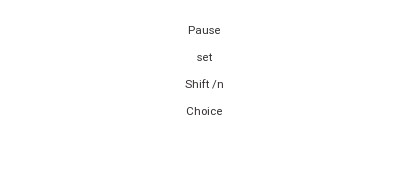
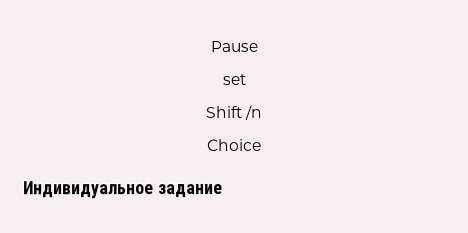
+ Индивидуальное задание

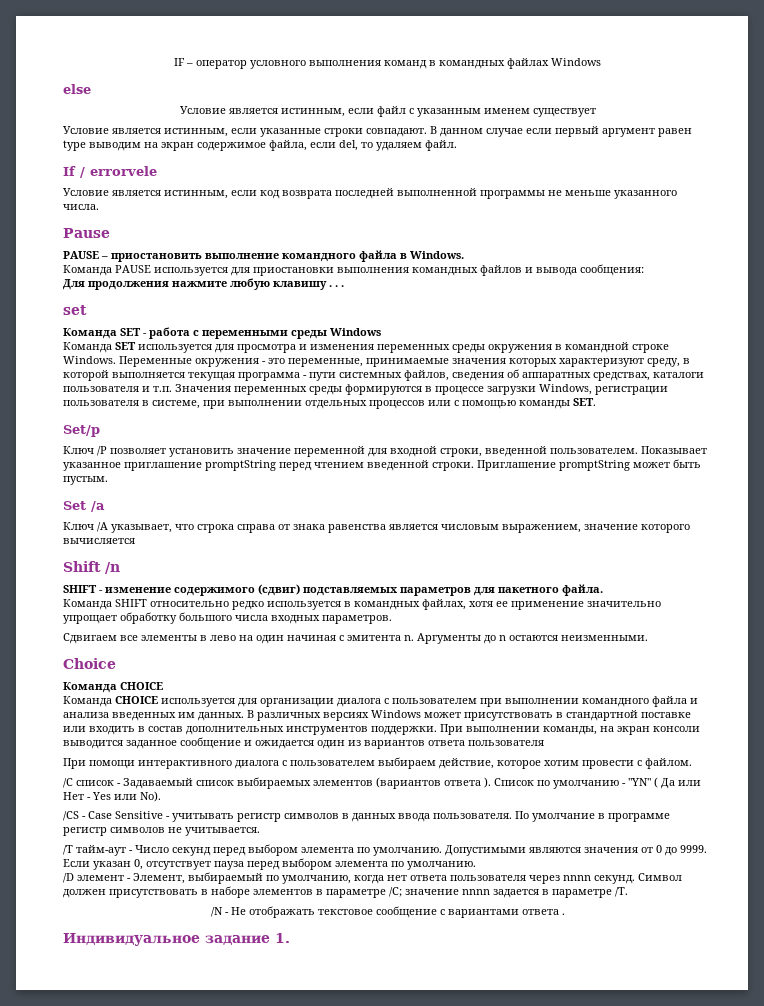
+ IF – оператор условного выполнения команд в командных файлах Windows
+ else
+ Условие является истинным, если файл с указанным именем существует
+ Условие является истинным, если указанные строки совпадают. В данном случае если первый аргумент равен type выводим на экран содержимое файла, если del, то удаляем файл.
+ If / errorvele
+ Условие является истинным, если код возврата последней выполненной программы не меньше указанного числа.
  Pause
+ PAUSE – приостановить выполнение командного файла в Windows.
+ Команда PAUSE используется для приостановки выполнения командных файлов и вывода сообщения:
+ Для продолжения нажмите любую клавишу . . .
  set
+ Команда SET - работа с переменными среды Windows
+ Команда SET используется для просмотра и изменения переменных среды окружения в командной строке Windows. Переменные окружения - это переменные, принимаемые значения которых характеризуют среду, в которой выполняется текущая программа - пути системных файлов, сведения об аппаратных средствах, каталоги пользователя и т.п. Значения переменных среды формируются в процессе загрузки Windows, регистрации пользователя в системе, при выполнении отдельных процессов или с помощью команды SET.
+ Set/p
+ Ключ /P позволяет установить значение переменной для входной строки, введенной пользователем. Показывает указанное приглашение promptString перед чтением введенной строки. Приглашение promptString может быть пустым.
+ Set /a
+ Ключ /A указывает, что строка справа от знака равенства является числовым выражением, значение которого вычисляется
  Shift /n
+ SHIFT - изменение содержимого (сдвиг) подставляемых параметров для пакетного файла.
+ Команда SHIFT относительно редко используется в командных файлах, хотя ее применение значительно упрощает обработку большого числа входных параметров.
+ Сдвигаем все элементы в лево на один начиная с эмитента n. Аргументы до n остаются неизменными.
  Choice
+ Команда CHOICE
+ Команда CHOICE используется для организации диалога с пользователем при выполнении командного файла и анализа введенных им данных. В различных версиях Windows может присутствовать в стандартной поставке или входить в состав дополнительных инструментов поддержки. При выполнении команды, на экран консоли выводится заданное сообщение и ожидается один из вариантов ответа пользователя
+ При помощи интерактивного диалога с пользователем выбираем действие, которое хотим провести с файлом.
+ /C список - Задаваемый список выбираемых элементов (вариантов ответа ). Список по умолчанию - "YN" ( Да или Нет - Yes или No).
+ /CS - Case Sensitive - учитывать регистр символов в данных ввода пользователя. По умолчание в программе регистр символов не учитывается.
+ /T тайм-аут - Число секунд перед выбором элемента по умолчанию. Допустимыми являются значения от 0 до 9999. Если указан 0, отсутствует пауза перед выбором элемента по умолчанию.
+ /D элемент - Элемент, выбираемый по умолчанию, когда нет ответа пользователя через nnnn секунд. Символ должен присутствовать в наборе элементов в параметре /C; значение nnnn задается в параметре /T.
+ /N - Не отображать текстовое сообщение с вариантами ответа .
- Индивидуальное задание
+ Индивидуальное задание 1.

